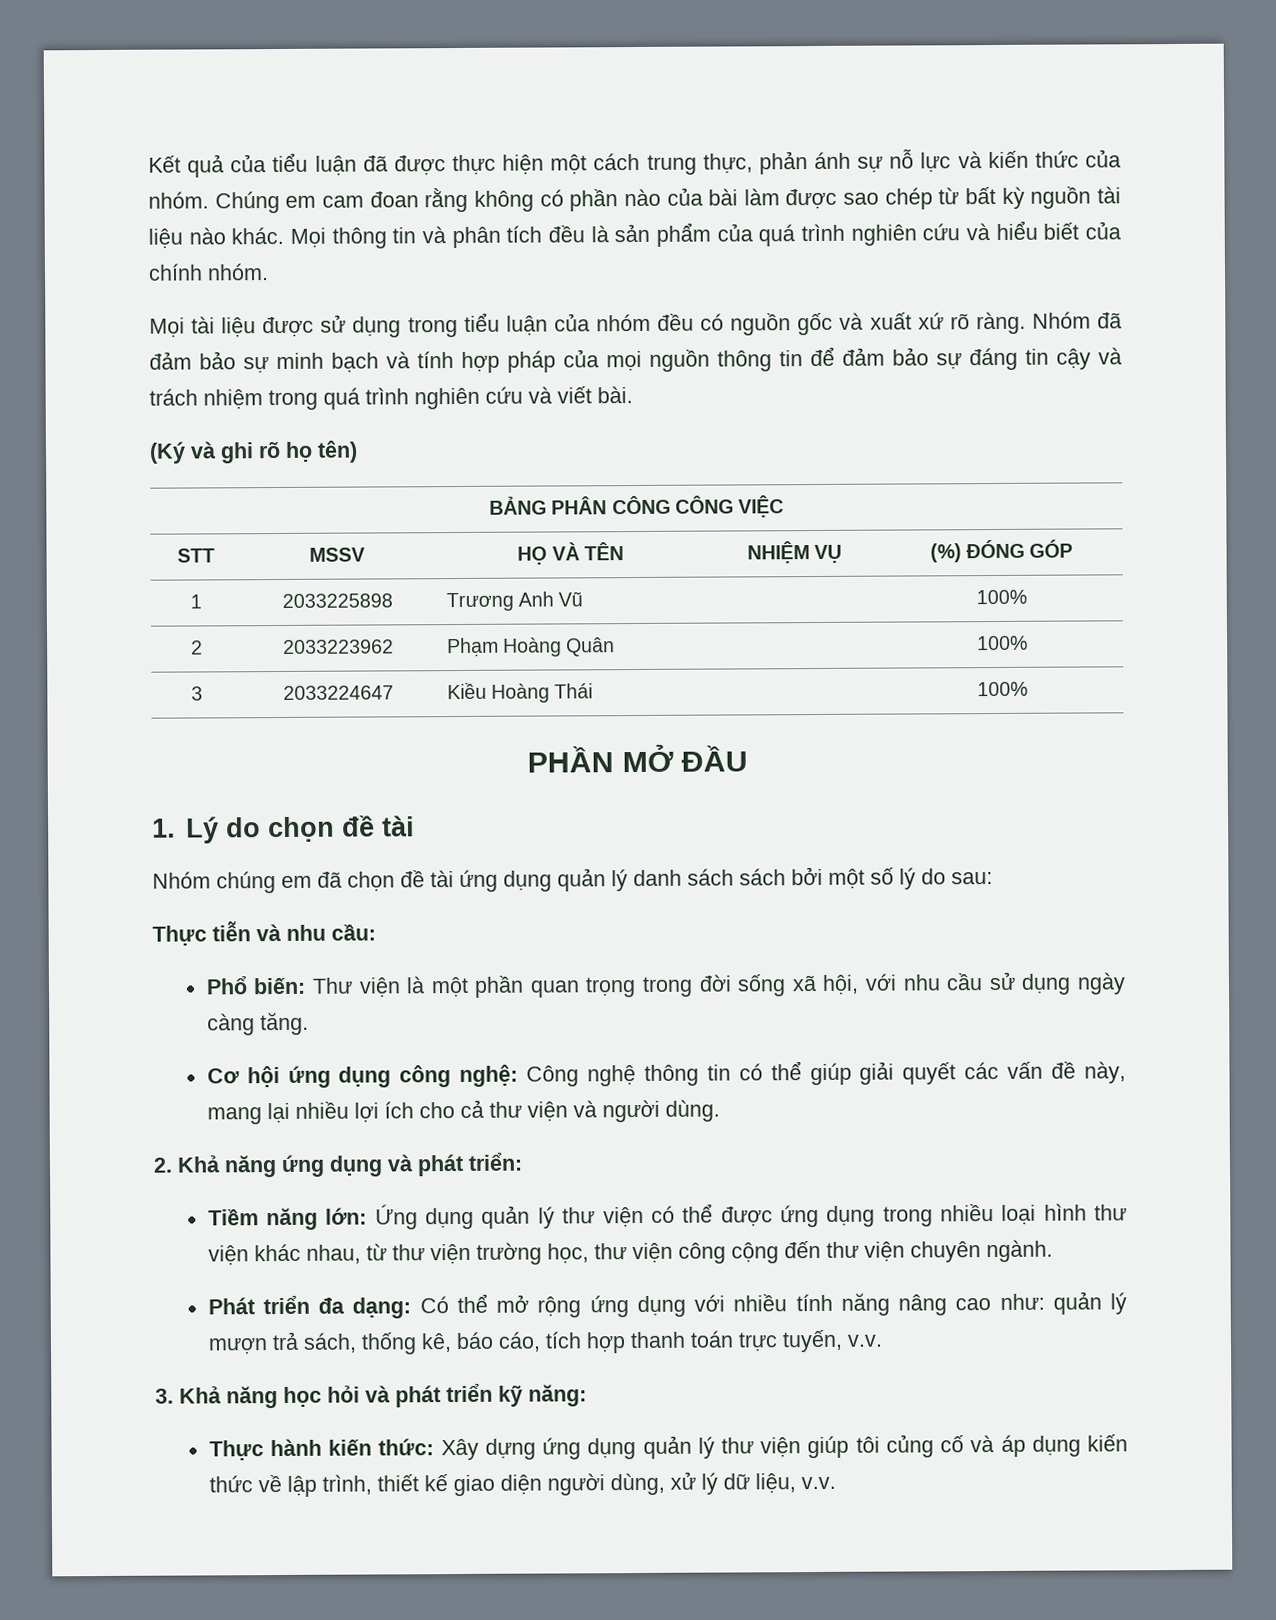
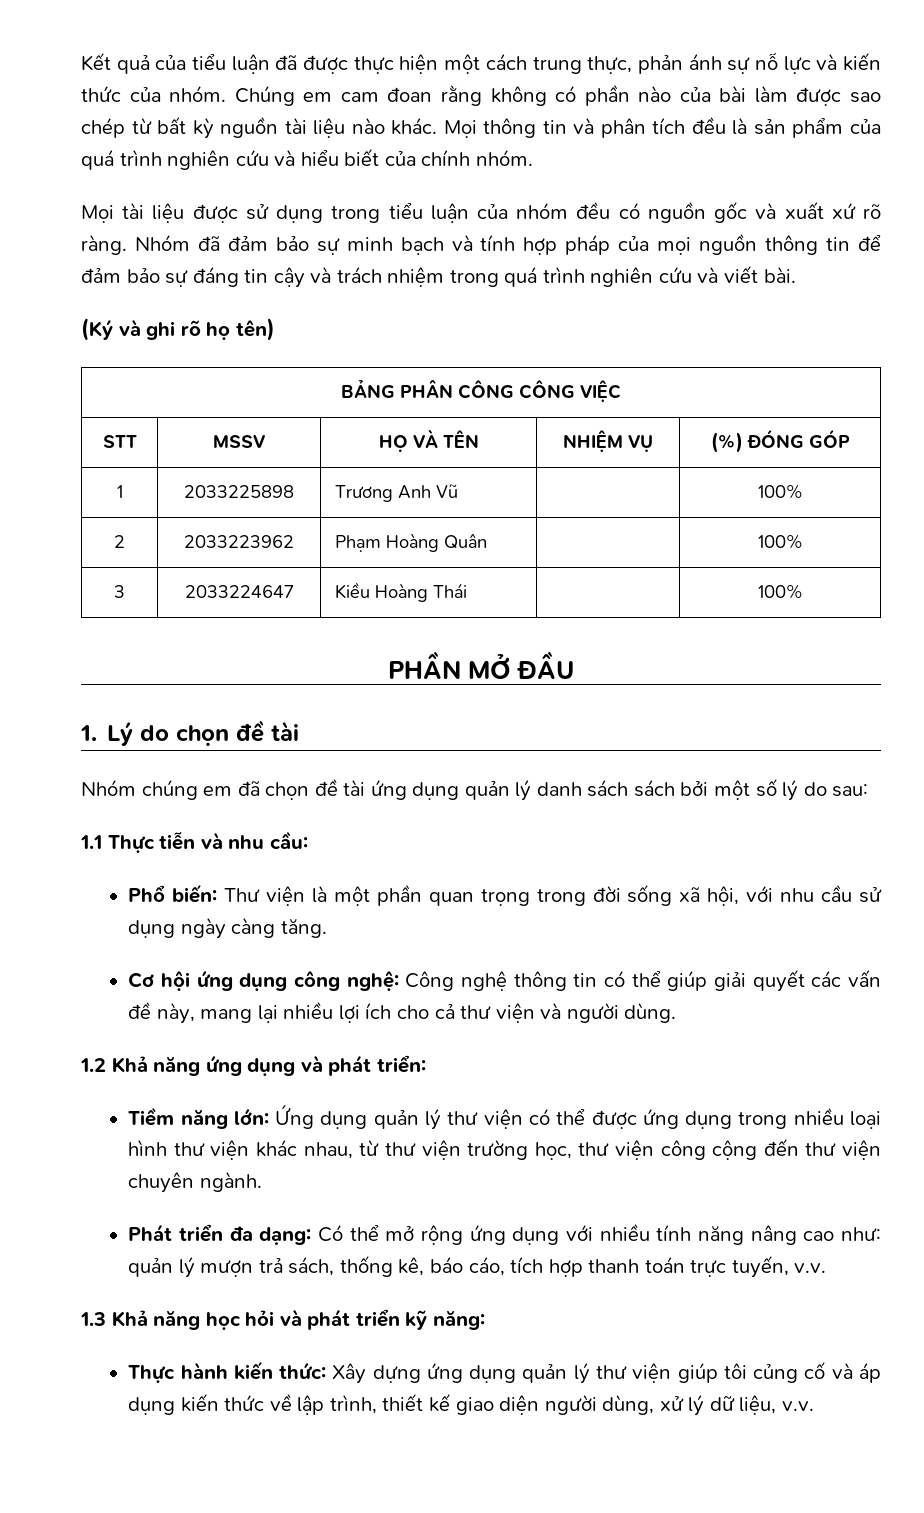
- Thực tiễn và nhu cầu:
+ 1.1 Thực tiễn và nhu cầu:
- 2. Khả năng ứng dụng và phát triển:
+ 1.2 Khả năng ứng dụng và phát triển:
- 3. Khả năng học hỏi và phát triển kỹ năng:
+ 1.3 Khả năng học hỏi và phát triển kỹ năng:

